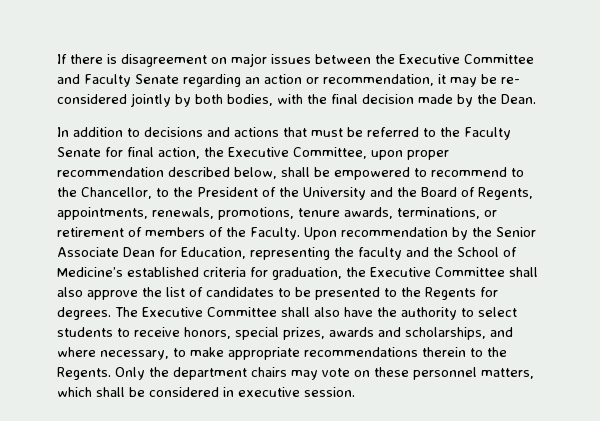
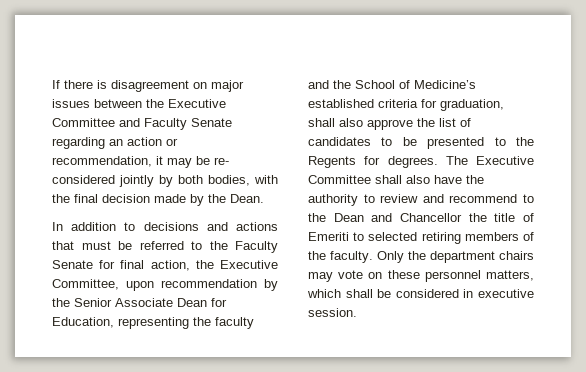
- In addition to decisions and actions that must be referred to the Faculty Senate for final action, the Executive Committee, upon proper recommendation described below, shall be empowered to recommend to the Chancellor, to the President of the University and the Board of Regents, appointments, renewals, promotions, tenure awards, terminations, or retirement of members of the Faculty. Upon recommendation by the Senior Associate Dean for Education, representing the faculty and the School of Medicine’s established criteria for graduation, the Executive Committee shall also approve the list of candidates to be presented to the Regents for degrees.
+ In addition to decisions and actions that must be referred to the Faculty Senate for final action, the Executive Committee, upon recommendation by the Senior Associate Dean for Education, representing the faculty and the School of Medicine’s established criteria for graduation, shall also approve the list of candidates to be presented to the Regents for degrees.
- The Executive Committee shall also have the authority to select students to receive honors, special prizes, awards and scholarships, and where necessary, to make appropriate recommendations therein to the Regents.
+ The Executive Committee shall also have the authority to review and recommend to the Dean and Chancellor the title of Emeriti to selected retiring members of the faculty.

